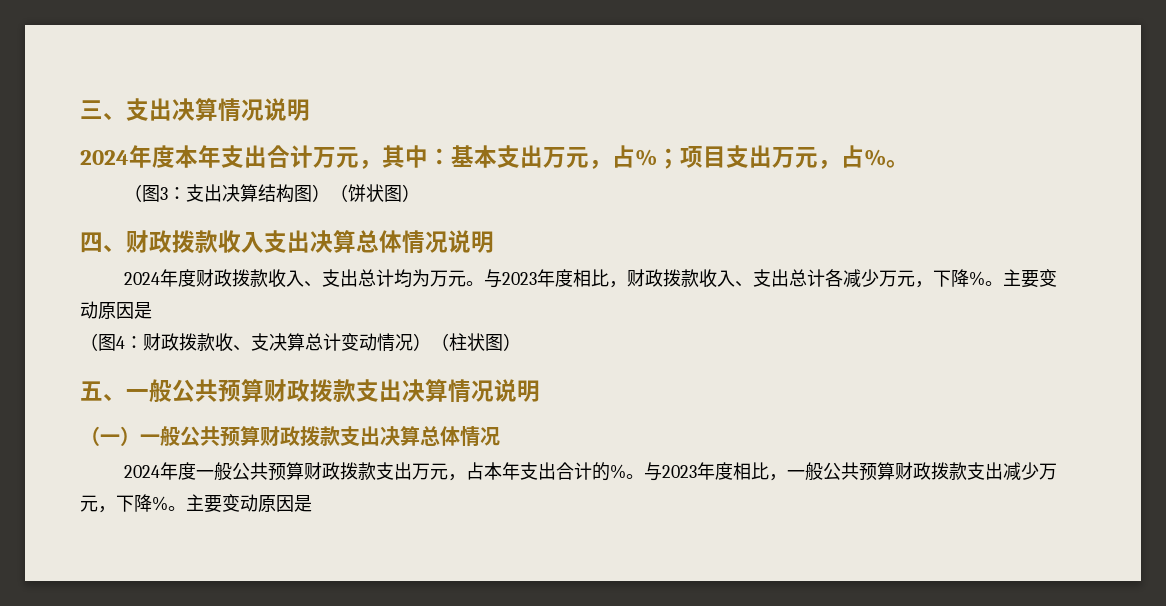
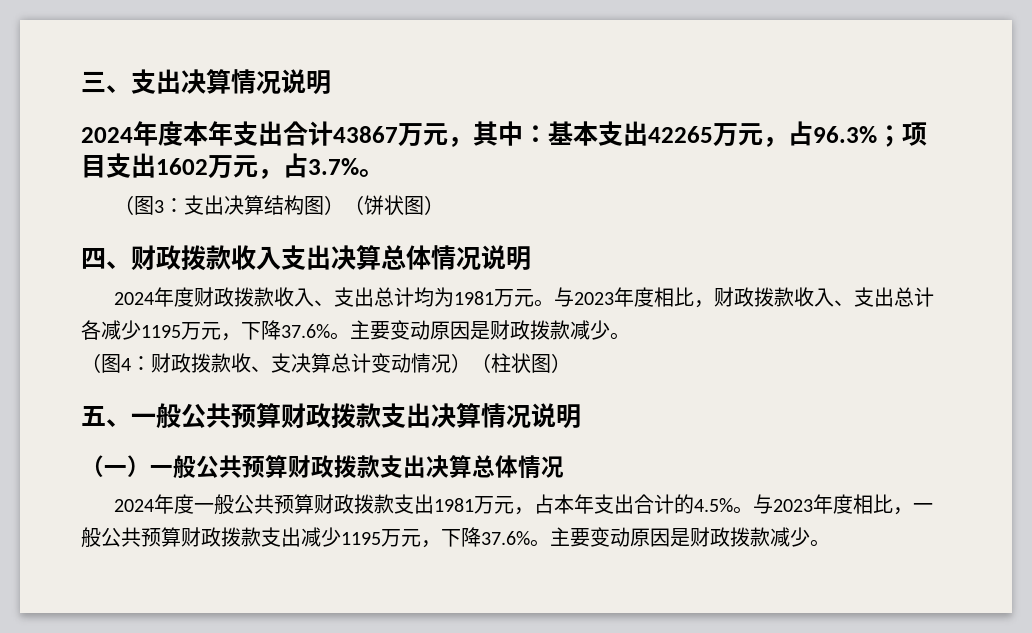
- 2024年度本年支出合计万元，其中：基本支出万元，占%；项目支出万元，占%。
+ 2024年度本年支出合计43867万元，其中：基本支出42265万元，占96.3%；项目支出1602万元，占3.7%。
- 2024年度财政拨款收入、支出总计均为万元。
+ 2024年度财政拨款收入、支出总计均为1981万元。
- 与2023年度相比，财政拨款收入、支出总计各减少万元，下降%。主要变动原因是
+ 与2023年度相比，财政拨款收入、支出总计各减少1195万元，下降37.6%。主要变动原因是财政拨款减少。
- 2024年度一般公共预算财政拨款支出万元，占本年支出合计的%。
+ 2024年度一般公共预算财政拨款支出1981万元，占本年支出合计的4.5%。
- 与2023年度相比，一般公共预算财政拨款支出减少万元，下降%。主要变动原因是
+ 与2023年度相比，一般公共预算财政拨款支出减少1195万元，下降37.6%。主要变动原因是财政拨款减少。

